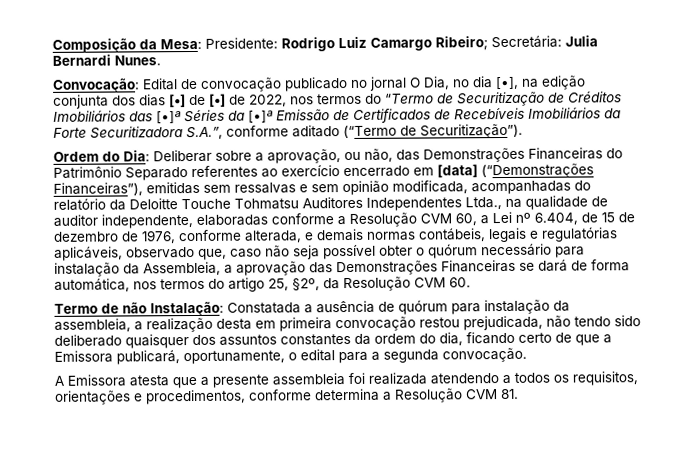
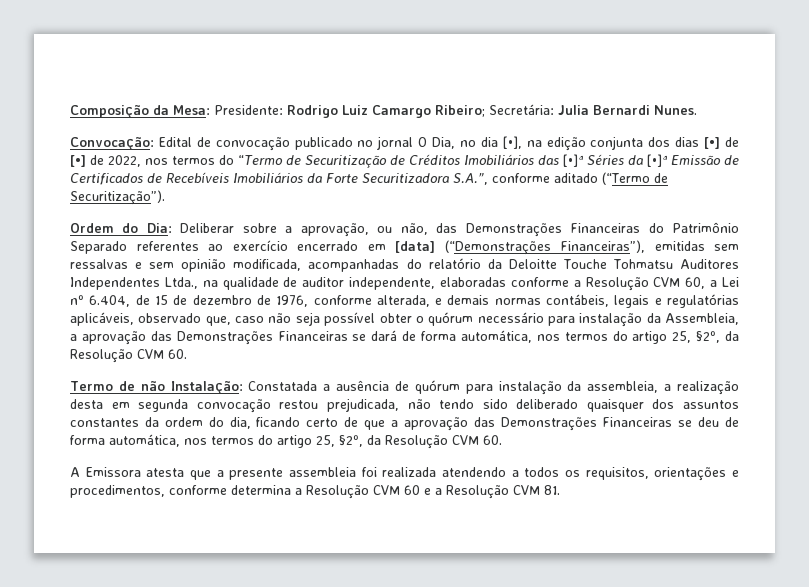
- Termo de não Instalação: Constatada a ausência de quórum para instalação da assembleia, a realização desta em primeira convocação restou prejudicada, não tendo sido deliberado quaisquer dos assuntos constantes da ordem do dia, ficando certo de que a Emissora publicará, oportunamente, o edital para a segunda convocação.
+ Termo de não Instalação: Constatada a ausência de quórum para instalação da assembleia, a realização desta em segunda convocação restou prejudicada, não tendo sido deliberado quaisquer dos assuntos constantes da ordem do dia, ficando certo de que a aprovação das Demonstrações Financeiras se deu de forma automática, nos termos do artigo 25, §2º, da Resolução CVM 60.
- A Emissora atesta que a presente assembleia foi realizada atendendo a todos os requisitos, orientações e procedimentos, conforme determina a Resolução CVM 81.
+ A Emissora atesta que a presente assembleia foi realizada atendendo a todos os requisitos, orientações e procedimentos, conforme determina a Resolução CVM 60 e a Resolução CVM 81.

